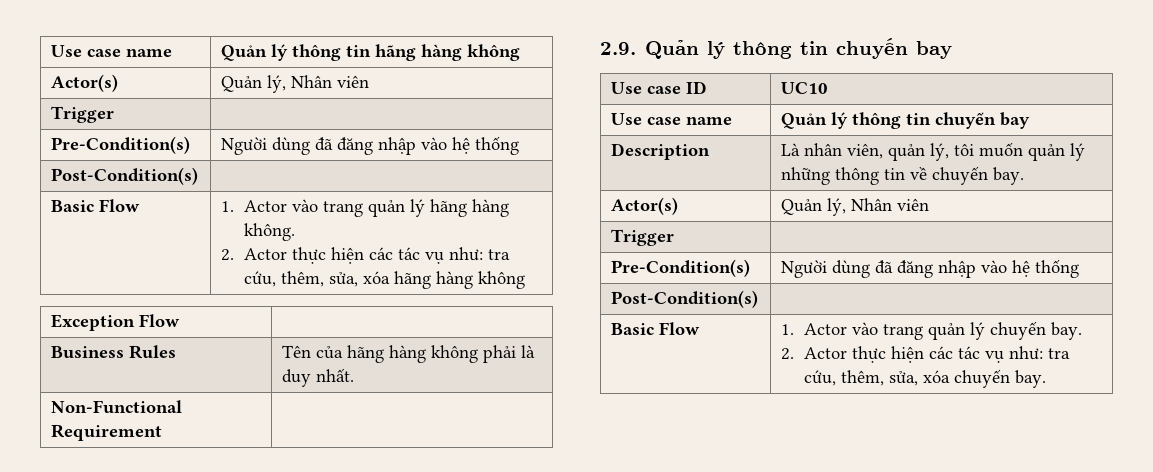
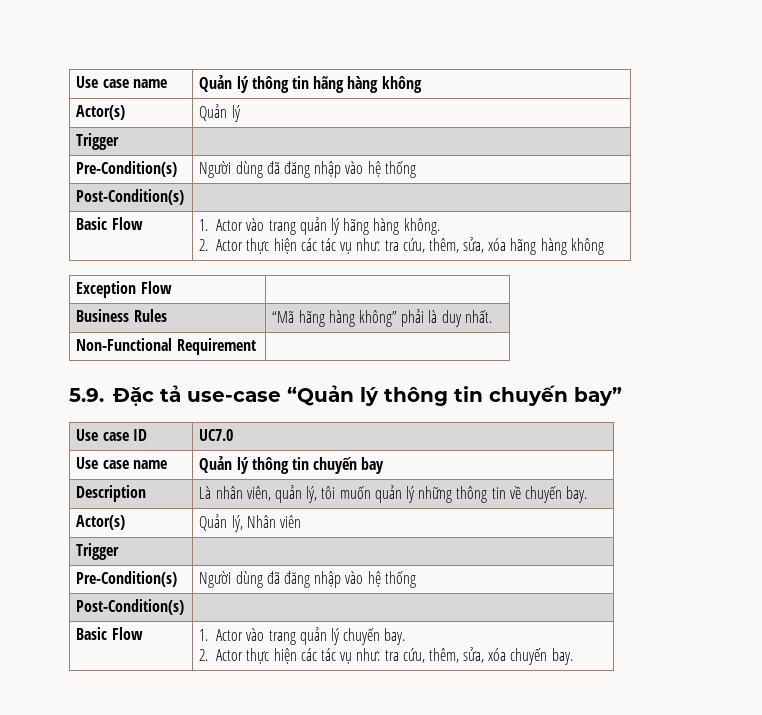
  Use case name | Quản lý thông tin hãng hàng không
- Actor(s) | Quản lý, Nhân viên
+ Actor(s) | Quản lý
- Business Rules | Tên của hãng hàng không phải là duy nhất.
+ Business Rules | “Mã hãng hàng không” phải là duy nhất.
- 2.9. Quản lý thông tin chuyến bay
+ 5.9. Đặc tả use-case “Quản lý thông tin chuyến bay”
- Use case ID | UC10
+ Use case ID | UC7.0

